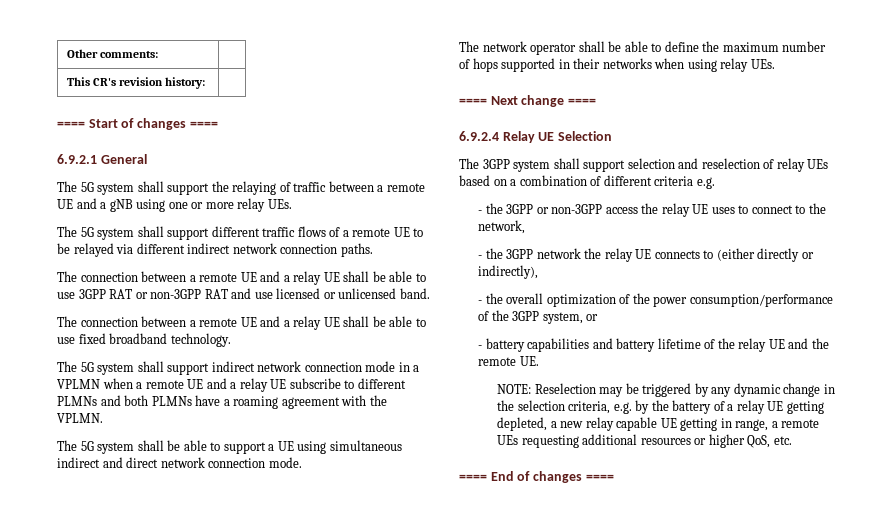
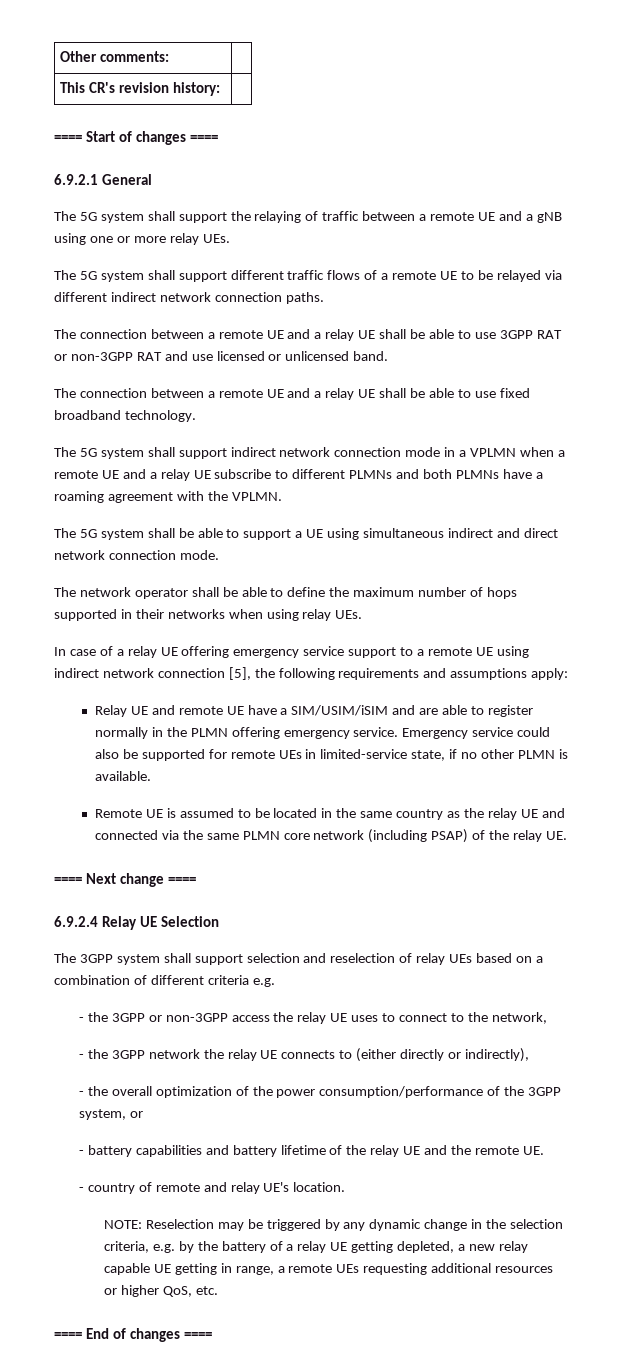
+ In case of a relay UE offering emergency service support to a remote UE using indirect network connection [5], the following requirements and assumptions apply:
+ Relay UE and remote UE have a SIM/USIM/iSIM and are able to register normally in the PLMN offering emergency service. Emergency service could also be supported for remote UEs in limited-service state, if no other PLMN is available.
+ Remote UE is assumed to be located in the same country as the relay UE and connected via the same PLMN core network (including PSAP) of the relay UE.
+ - country of remote and relay UE's location.

